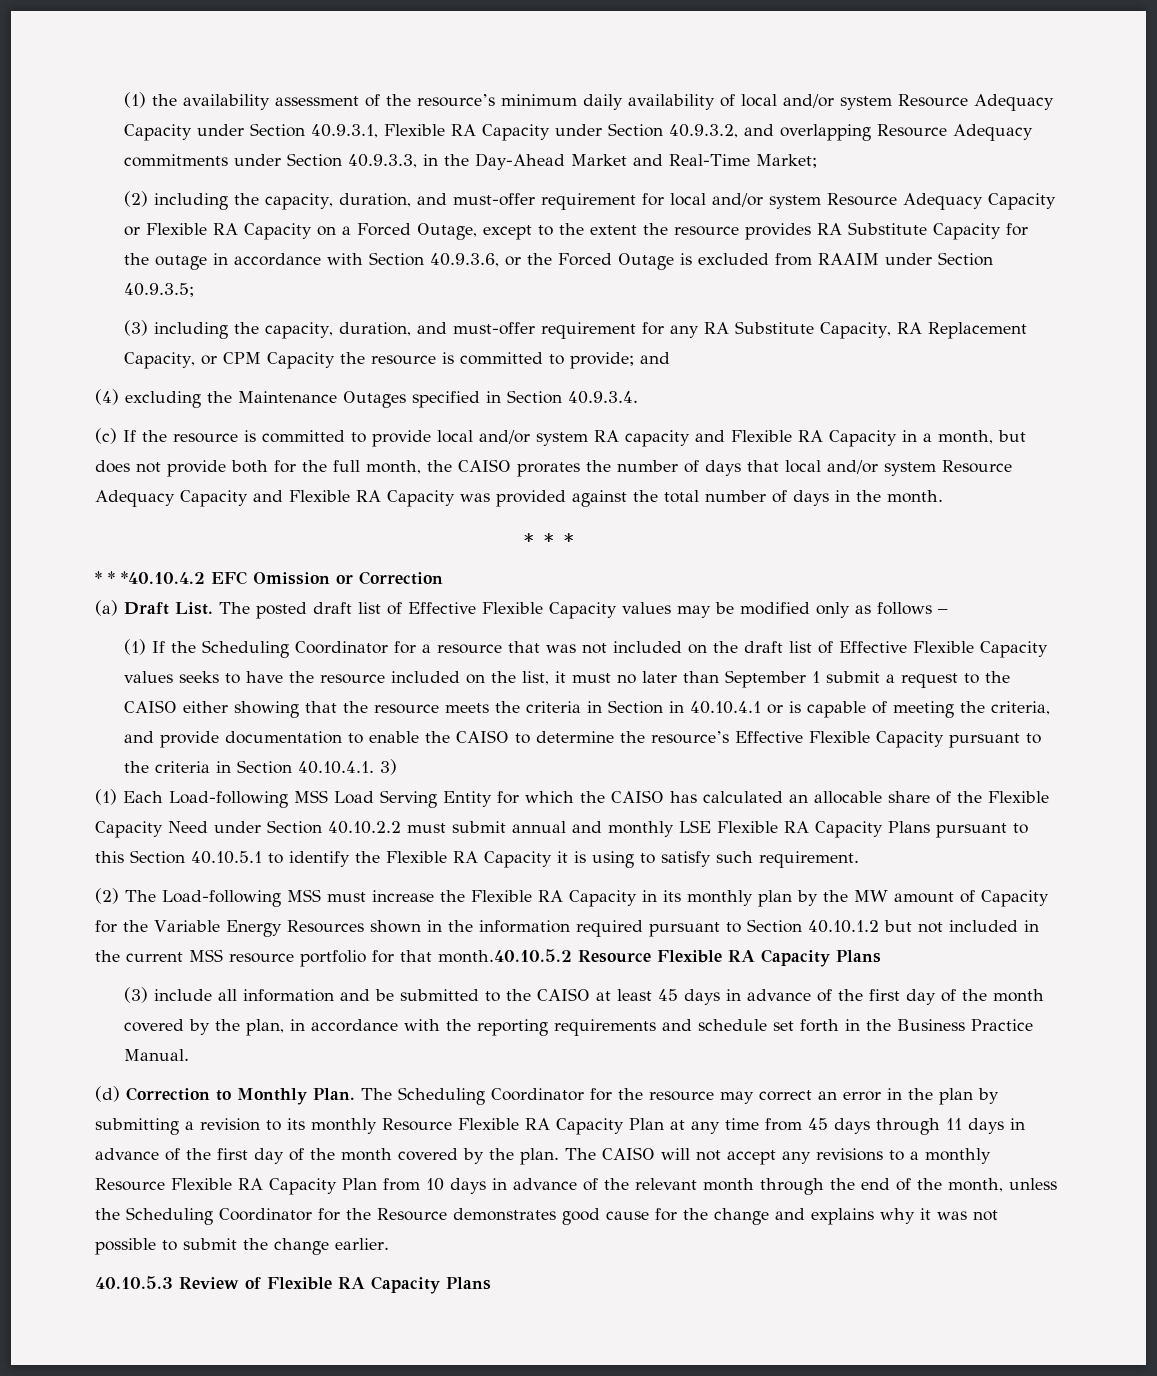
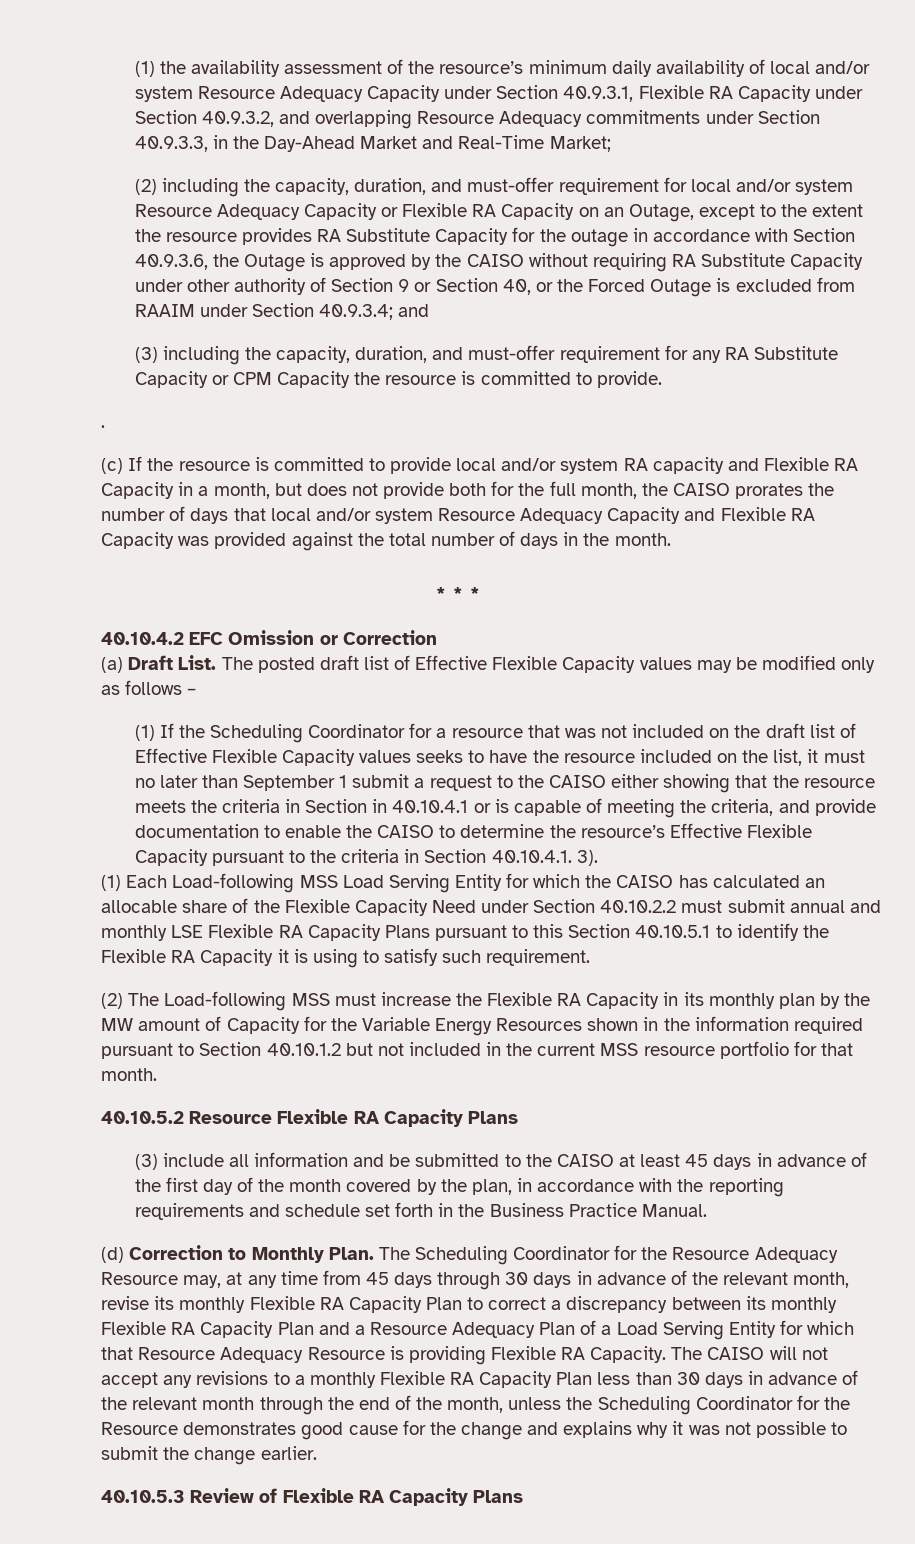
- (2) including the capacity, duration, and must-offer requirement for local and/or system Resource Adequacy Capacity or Flexible RA Capacity on a Forced Outage, except to the extent the resource provides RA Substitute Capacity for the outage in accordance with Section 40.9.3.6, or the Forced Outage is excluded from RAAIM under Section 40.9.3.5;
+ (2) including the capacity, duration, and must-offer requirement for local and/or system Resource Adequacy Capacity or Flexible RA Capacity on an Outage, except to the extent the resource provides RA Substitute Capacity for the outage in accordance with Section 40.9.3.6, the Outage is approved by the CAISO without requiring RA Substitute Capacity under other authority of Section 9 or Section 40, or the Forced Outage is excluded from RAAIM under Section 40.9.3.4; and
- (3) including the capacity, duration, and must-offer requirement for any RA Substitute Capacity, RA Replacement Capacity, or CPM Capacity the resource is committed to provide; and
- (4) excluding the Maintenance Outages specified in Section 40.9.3.4.
+ (3) including the capacity, duration, and must-offer requirement for any RA Substitute Capacity or CPM Capacity the resource is committed to provide.
+ .
- * * *40.10.4.2 EFC Omission or Correction
+ 40.10.4.2 EFC Omission or Correction
- (1) If the Scheduling Coordinator for a resource that was not included on the draft list of Effective Flexible Capacity values seeks to have the resource included on the list, it must no later than September 1 submit a request to the CAISO either showing that the resource meets the criteria in Section in 40.10.4.1 or is capable of meeting the criteria, and provide documentation to enable the CAISO to determine the resource’s Effective Flexible Capacity pursuant to the criteria in Section 40.10.4.1. 3)
+ (1) If the Scheduling Coordinator for a resource that was not included on the draft list of Effective Flexible Capacity values seeks to have the resource included on the list, it must no later than September 1 submit a request to the CAISO either showing that the resource meets the criteria in Section in 40.10.4.1 or is capable of meeting the criteria, and provide documentation to enable the CAISO to determine the resource’s Effective Flexible Capacity pursuant to the criteria in Section 40.10.4.1. 3).
- (2) The Load-following MSS must increase the Flexible RA Capacity in its monthly plan by the MW amount of Capacity for the Variable Energy Resources shown in the information required pursuant to Section 40.10.1.2 but not included in the current MSS resource portfolio for that month.40.10.5.2 Resource Flexible RA Capacity Plans
+ (2) The Load-following MSS must increase the Flexible RA Capacity in its monthly plan by the MW amount of Capacity for the Variable Energy Resources shown in the information required pursuant to Section 40.10.1.2 but not included in the current MSS resource portfolio for that month.
+ 40.10.5.2 Resource Flexible RA Capacity Plans
- The Scheduling Coordinator for the resource may correct an error in the plan by submitting a revision to its monthly Resource Flexible RA Capacity Plan at any time from 45 days through 11 days in advance of the first day of the month covered by the plan.
+ The Scheduling Coordinator for the Resource Adequacy Resource may, at any time from 45 days through 30 days in advance of the relevant month, revise its monthly Flexible RA Capacity Plan to correct a discrepancy between its monthly Flexible RA Capacity Plan and a Resource Adequacy Plan of a Load Serving Entity for which that Resource Adequacy Resource is providing Flexible RA Capacity.
- The CAISO will not accept any revisions to a monthly Resource Flexible RA Capacity Plan from 10 days in advance of the relevant month through the end of the month, unless the Scheduling Coordinator for the Resource demonstrates good cause for the change and explains why it was not possible to submit the change earlier.
+ The CAISO will not accept any revisions to a monthly Flexible RA Capacity Plan less than 30 days in advance of the relevant month through the end of the month, unless the Scheduling Coordinator for the Resource demonstrates good cause for the change and explains why it was not possible to submit the change earlier.

